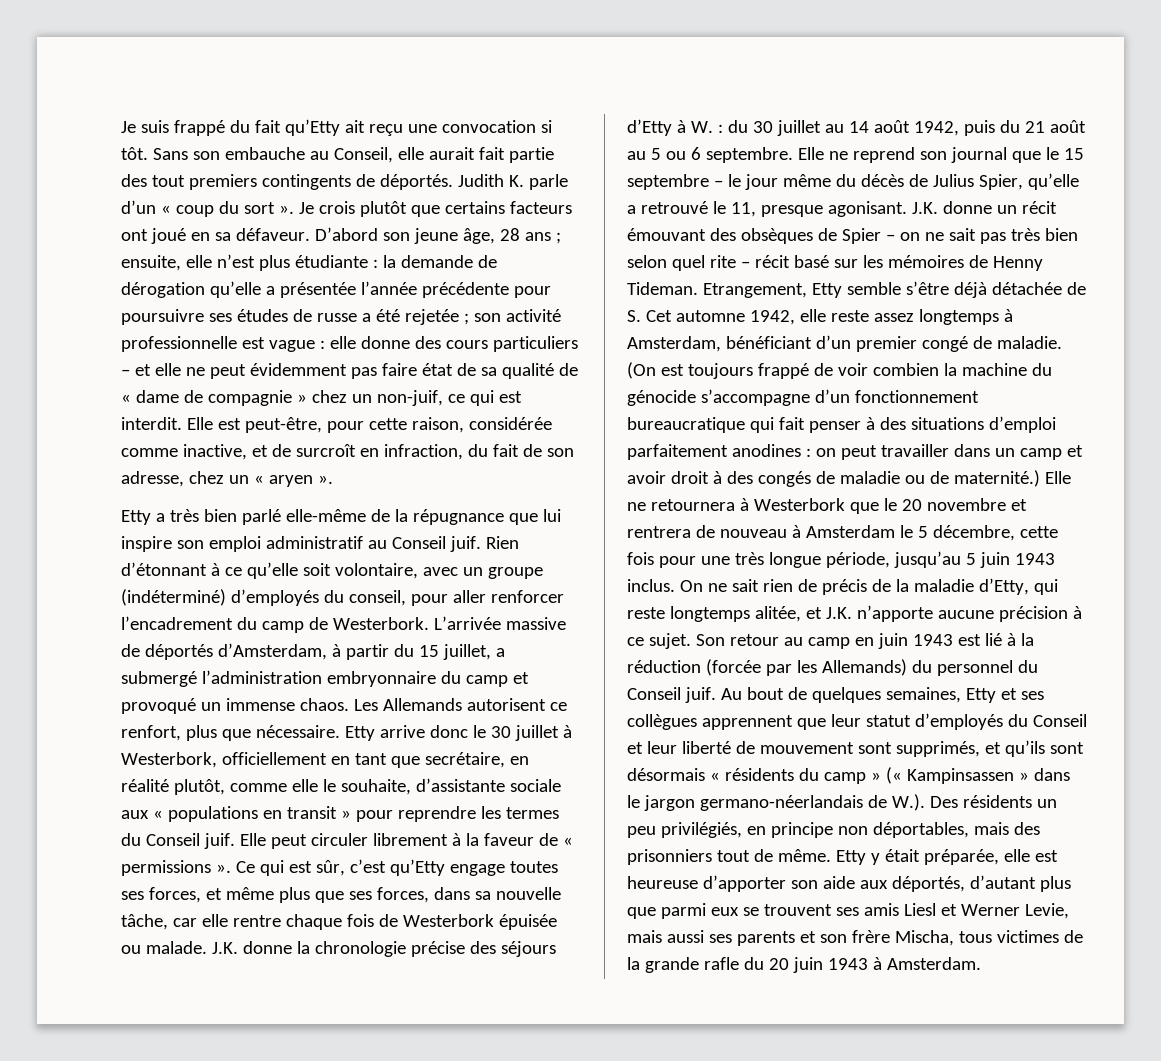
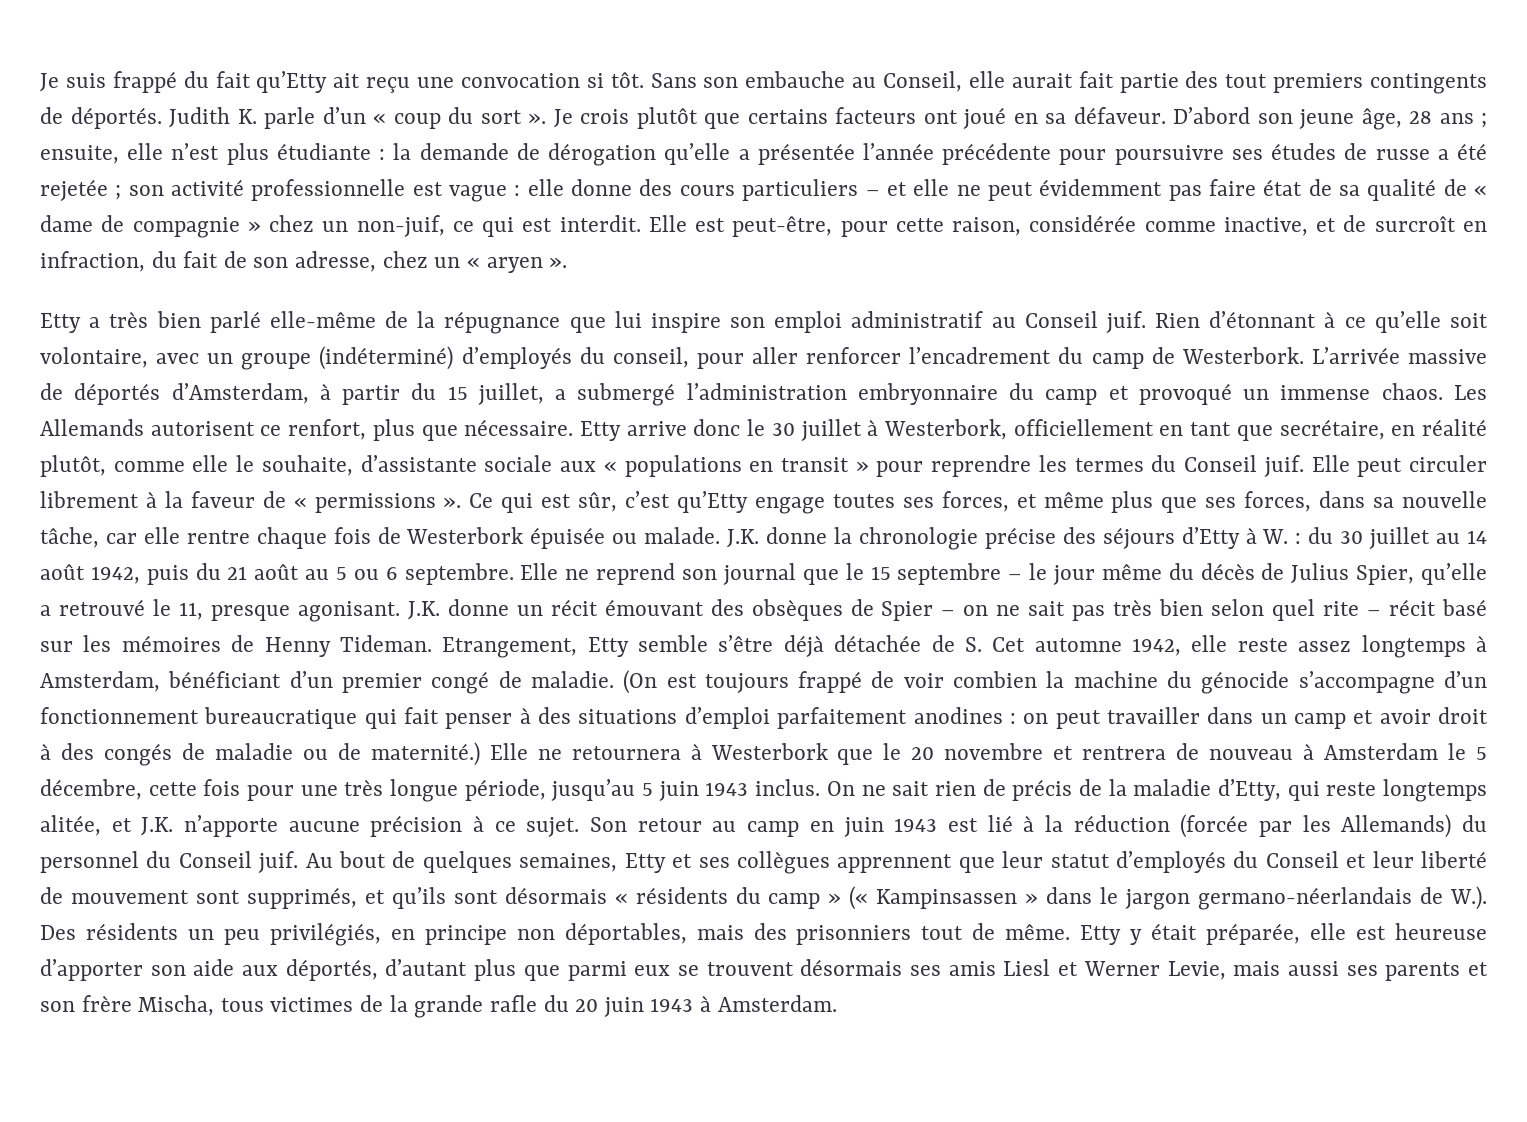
- Etty y était préparée, elle est heureuse d’apporter son aide aux déportés, d’autant plus que parmi eux se trouvent ses amis Liesl et Werner Levie, mais aussi ses parents et son frère Mischa, tous victimes de la grande rafle du 20 juin 1943 à Amsterdam.
+ Etty y était préparée, elle est heureuse d’apporter son aide aux déportés, d’autant plus que parmi eux se trouvent désormais ses amis Liesl et Werner Levie, mais aussi ses parents et son frère Mischa, tous victimes de la grande rafle du 20 juin 1943 à Amsterdam.

